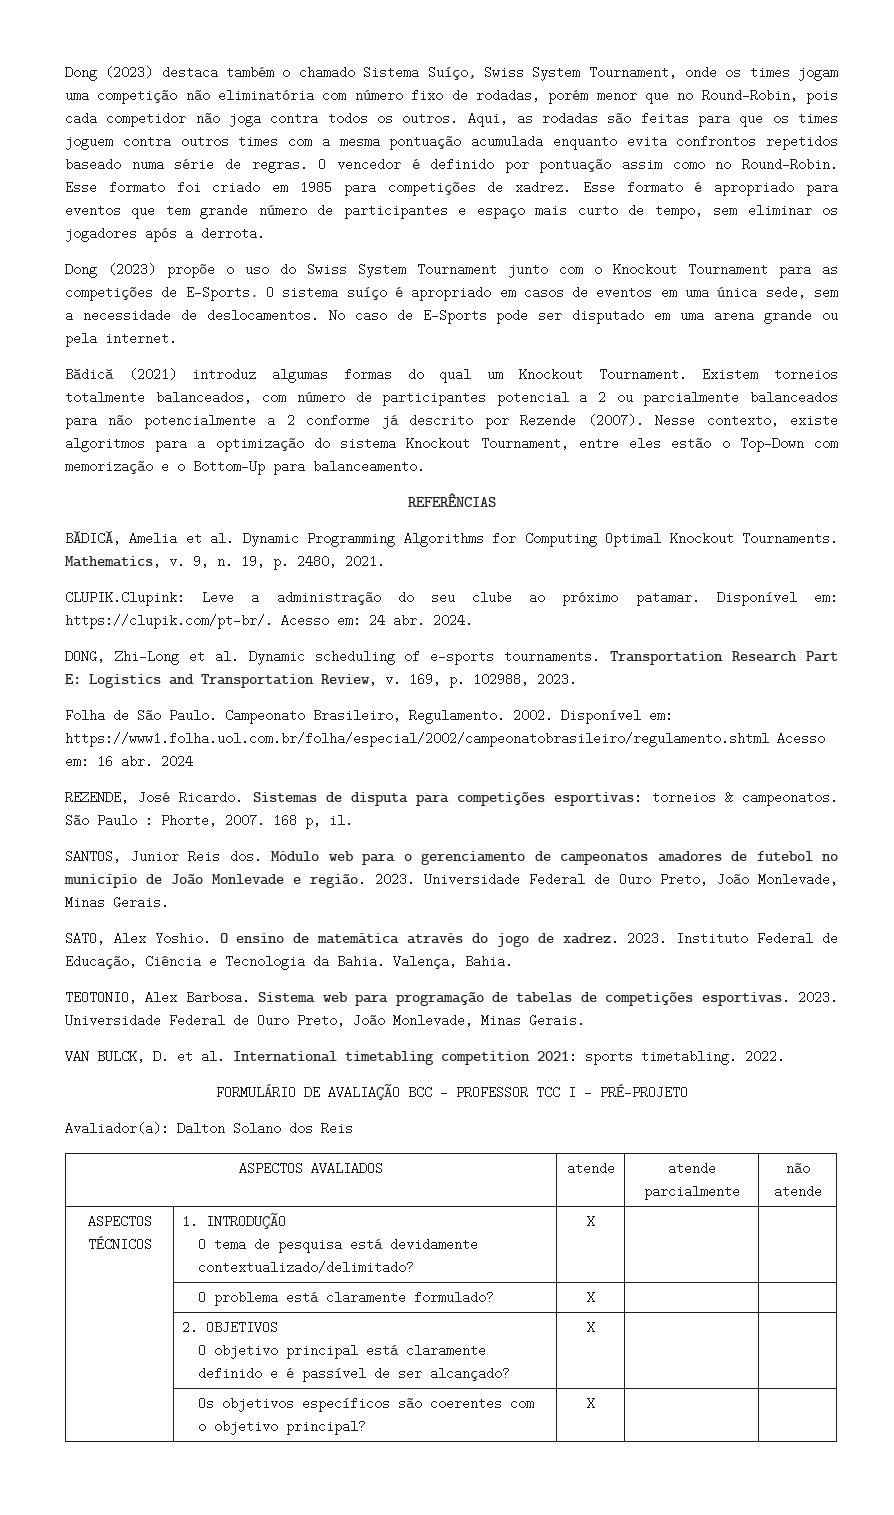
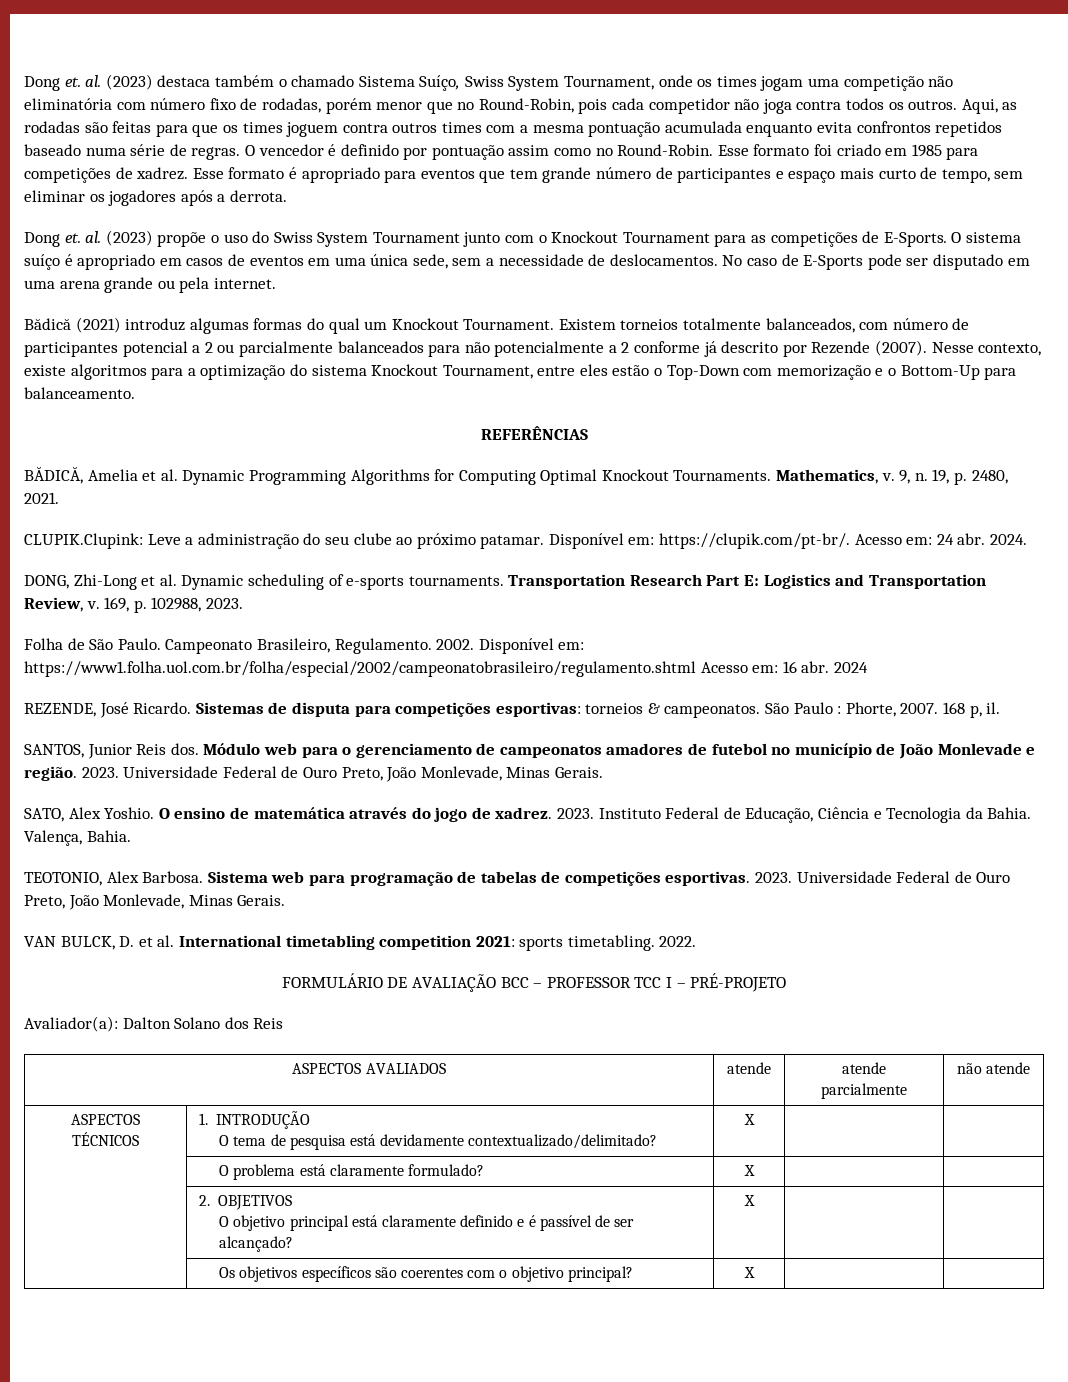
- Dong (2023) destaca também o chamado Sistema Suíço, Swiss System Tournament, onde os times jogam uma competição não eliminatória com número fixo de rodadas, porém menor que no Round-Robin, pois cada competidor não joga contra todos os outros.
+ Dong et. al. (2023) destaca também o chamado Sistema Suíço, Swiss System Tournament, onde os times jogam uma competição não eliminatória com número fixo de rodadas, porém menor que no Round-Robin, pois cada competidor não joga contra todos os outros.
- Dong (2023) propõe o uso do Swiss System Tournament junto com o Knockout Tournament para as competições de E-Sports.
+ Dong et. al. (2023) propõe o uso do Swiss System Tournament junto com o Knockout Tournament para as competições de E-Sports.

